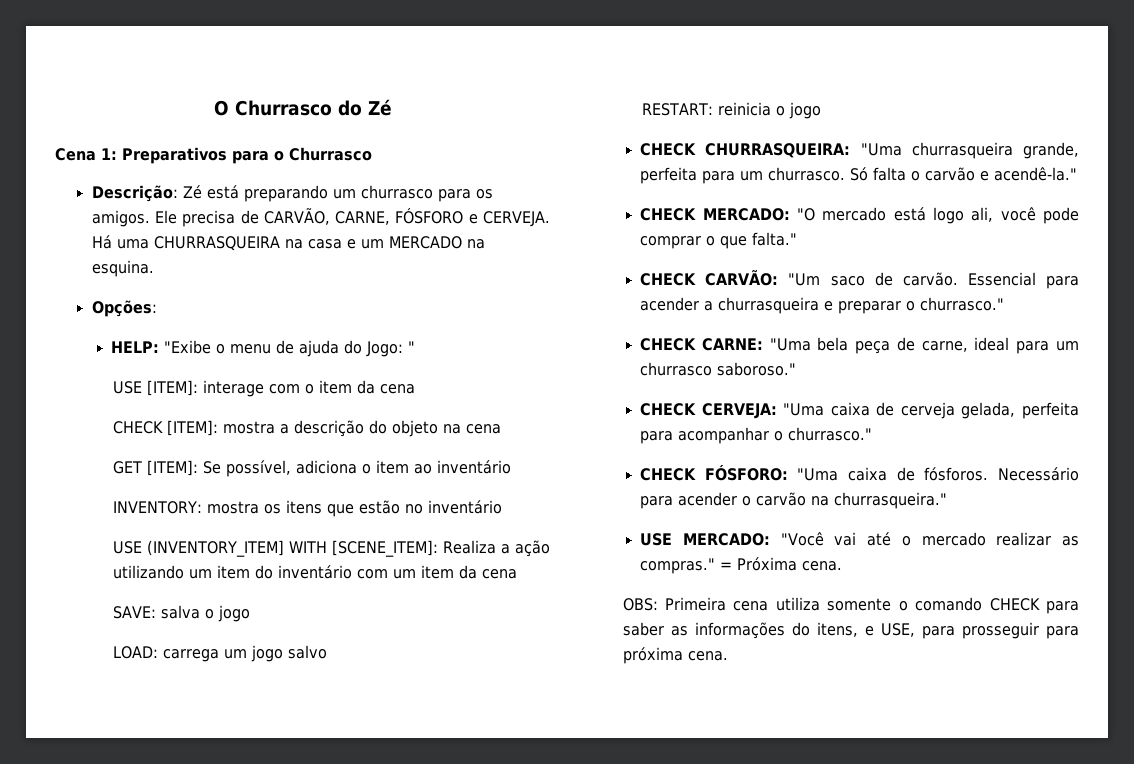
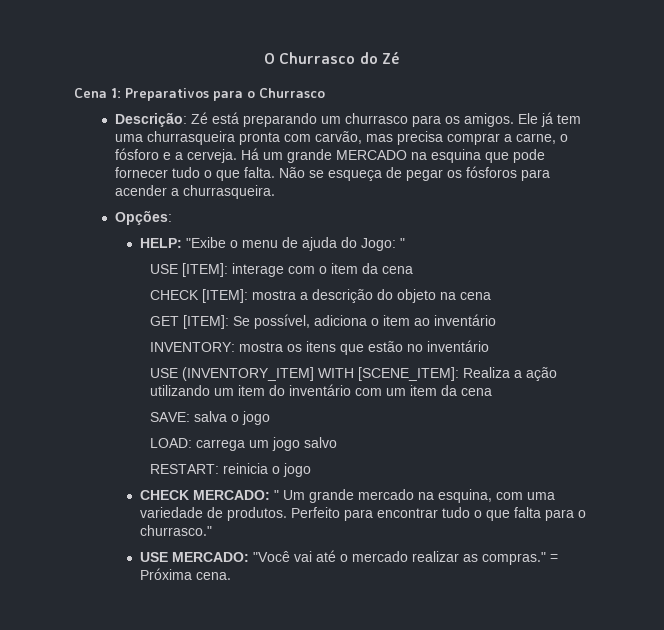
- Ele precisa de CARVÃO, CARNE, FÓSFORO e CERVEJA. Há uma CHURRASQUEIRA na casa e um MERCADO na esquina.
+ Ele já tem uma churrasqueira pronta com carvão, mas precisa comprar a carne, o fósforo e a cerveja. Há um grande MERCADO na esquina que pode fornecer tudo o que falta. Não se esqueça de pegar os fósforos para acender a churrasqueira.
- CHECK CHURRASQUEIRA: "Uma churrasqueira grande, perfeita para um churrasco. Só falta o carvão e acendê-la."
- CHECK MERCADO: "O mercado está logo ali, você pode comprar o que falta."
- CHECK CARVÃO: "Um saco de carvão. Essencial para acender a churrasqueira e preparar o churrasco."
- CHECK CARNE: "Uma bela peça de carne, ideal para um churrasco saboroso."
- CHECK CERVEJA: "Uma caixa de cerveja gelada, perfeita para acompanhar o churrasco."
- CHECK FÓSFORO: "Uma caixa de fósforos. Necessário para acender o carvão na churrasqueira."
+ CHECK MERCADO: " Um grande mercado na esquina, com uma variedade de produtos. Perfeito para encontrar tudo o que falta para o churrasco."
- OBS: Primeira cena utiliza somente o comando CHECK para saber as informações do itens, e USE, para prosseguir para próxima cena.

